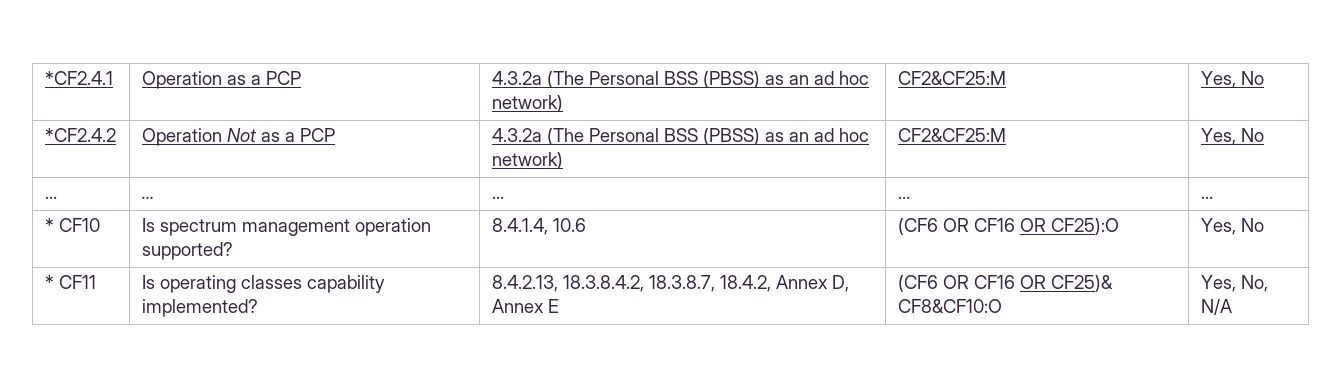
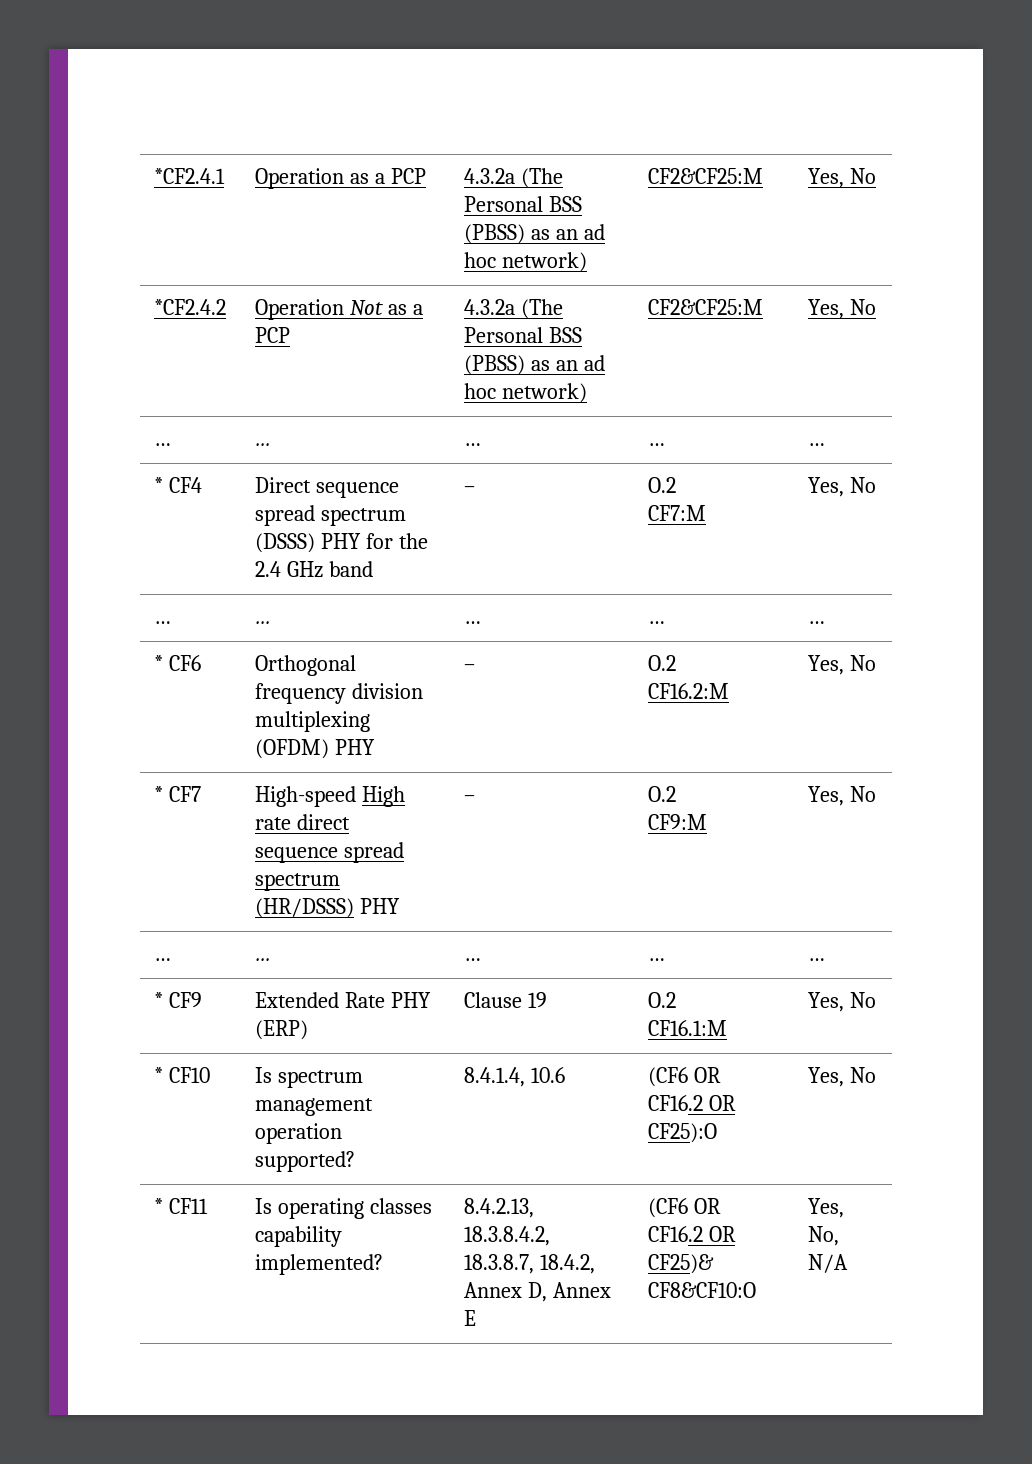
+ * CF4 | Direct sequence spread spectrum (DSSS) PHY for the 2.4 GHz band | – | O.2
+ CF7:M | Yes, No
+ … | … | … | … | …
+ * CF6 | Orthogonal frequency division multiplexing (OFDM) PHY | – | O.2
+ CF16.2:M | Yes, No
+ * CF7 | High-speed High rate direct sequence spread spectrum (HR/DSSS) PHY | – | O.2
+ CF9:M | Yes, No
+ … | … | … | … | …
+ * CF9 | Extended Rate PHY (ERP) | Clause 19 | O.2
+ CF16.1:M | Yes, No
- * CF10 | Is spectrum management operation supported? | 8.4.1.4, 10.6 | (CF6 OR CF16 OR CF25):O | Yes, No
+ * CF10 | Is spectrum management operation supported? | 8.4.1.4, 10.6 | (CF6 OR CF16.2 OR CF25):O | Yes, No
- * CF11 | Is operating classes capability implemented? | 8.4.2.13, 18.3.8.4.2, 18.3.8.7, 18.4.2, Annex D, Annex E | (CF6 OR CF16 OR CF25)& CF8&CF10:O | Yes, No, N/A
+ * CF11 | Is operating classes capability implemented? | 8.4.2.13, 18.3.8.4.2, 18.3.8.7, 18.4.2, Annex D, Annex E | (CF6 OR CF16.2 OR CF25)& CF8&CF10:O | Yes, No, N/A

